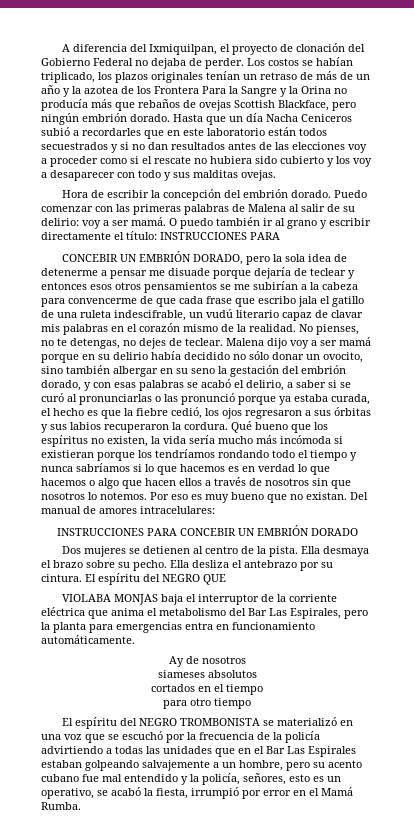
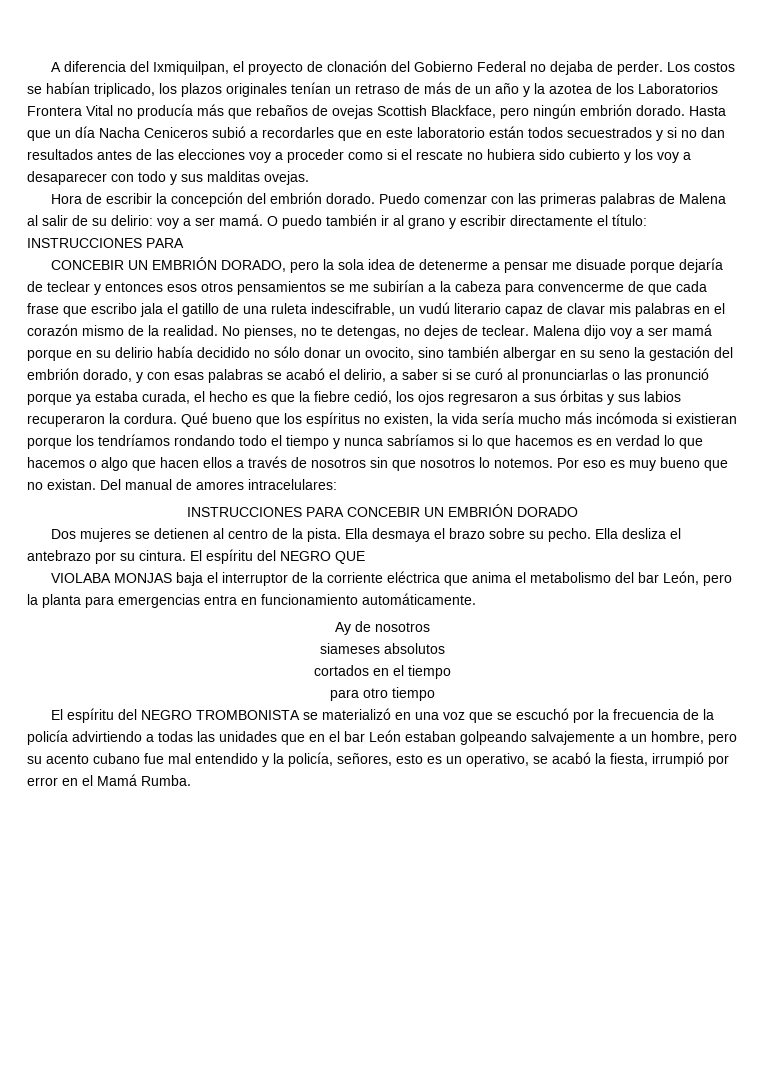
- Los costos se habían triplicado, los plazos originales tenían un retraso de más de un año y la azotea de los Frontera Para la Sangre y la Orina no producía más que rebaños de ovejas Scottish Blackface, pero ningún embrión dorado.
+ Los costos se habían triplicado, los plazos originales tenían un retraso de más de un año y la azotea de los Laboratorios Frontera Vital no producía más que rebaños de ovejas Scottish Blackface, pero ningún embrión dorado.
- VIOLABA MONJAS baja el interruptor de la corriente eléctrica que anima el metabolismo del Bar Las Espirales, pero la planta para emergencias entra en funcionamiento automáticamente.
+ VIOLABA MONJAS baja el interruptor de la corriente eléctrica que anima el metabolismo del bar León, pero la planta para emergencias entra en funcionamiento automáticamente.
- El espíritu del NEGRO TROMBONISTA se materializó en una voz que se escuchó por la frecuencia de la policía advirtiendo a todas las unidades que en el Bar Las Espirales estaban golpeando salvajemente a un hombre, pero su acento cubano fue mal entendido y la policía, señores, esto es un operativo, se acabó la fiesta, irrumpió por error en el Mamá Rumba.
+ El espíritu del NEGRO TROMBONISTA se materializó en una voz que se escuchó por la frecuencia de la policía advirtiendo a todas las unidades que en el bar León estaban golpeando salvajemente a un hombre, pero su acento cubano fue mal entendido y la policía, señores, esto es un operativo, se acabó la fiesta, irrumpió por error en el Mamá Rumba.

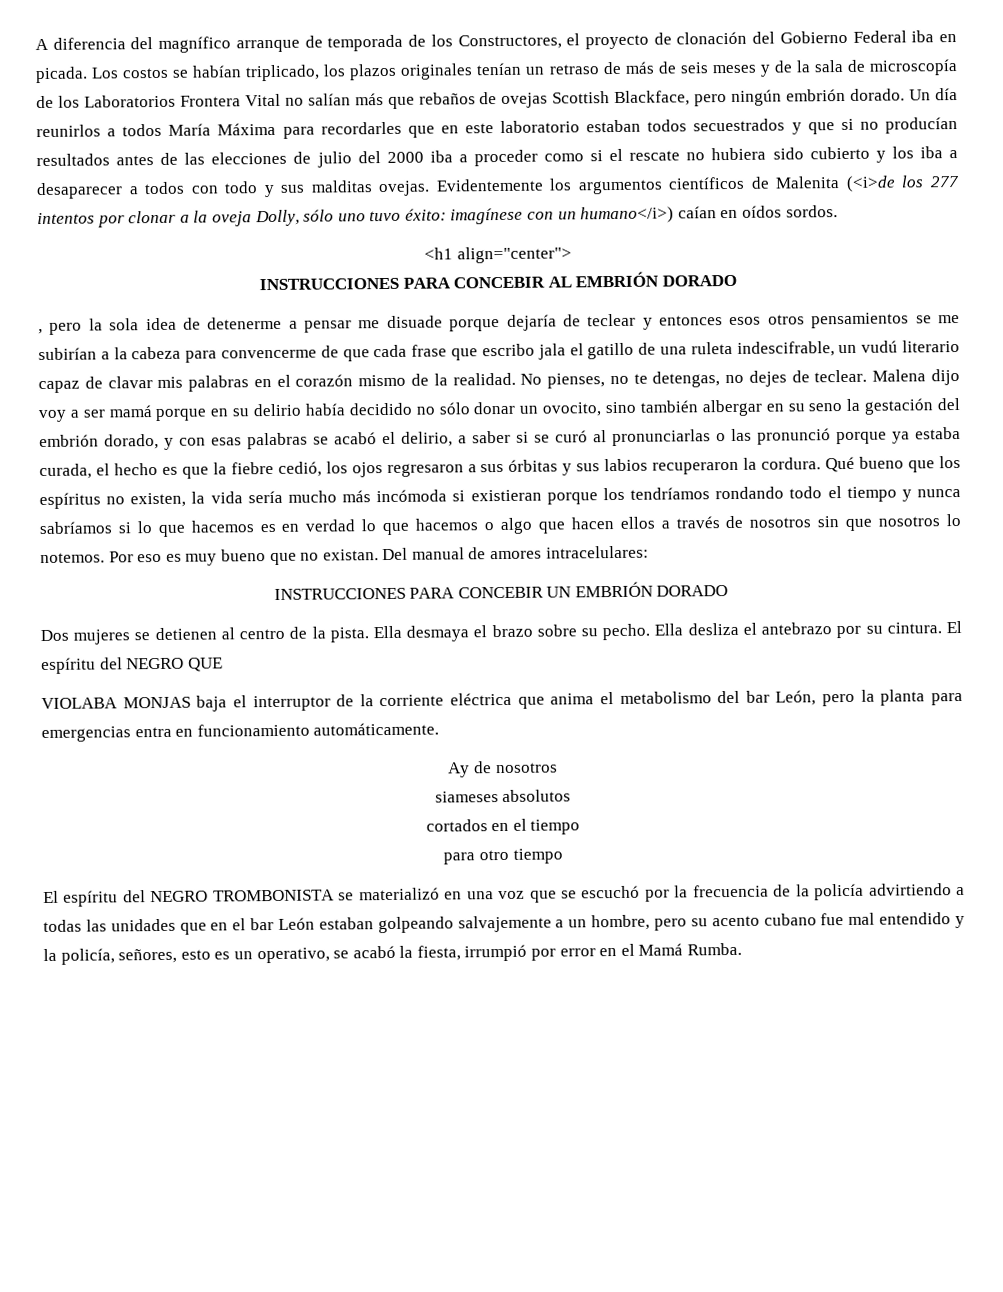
- A diferencia del Ixmiquilpan, el proyecto de clonación del Gobierno Federal no dejaba de perder.
+ A diferencia del magnífico arranque de temporada de los Constructores, el proyecto de clonación del Gobierno Federal iba en picada.
- Los costos se habían triplicado, los plazos originales tenían un retraso de más de un año y la azotea de los Laboratorios Frontera Vital no producía más que rebaños de ovejas Scottish Blackface, pero ningún embrión dorado.
+ Los costos se habían triplicado, los plazos originales tenían un retraso de más de seis meses y de la sala de microscopía de los Laboratorios Frontera Vital no salían más que rebaños de ovejas Scottish Blackface, pero ningún embrión dorado.
- Hasta que un día Nacha Ceniceros subió a recordarles que en este laboratorio están todos secuestrados y si no dan resultados antes de las elecciones voy a proceder como si el rescate no hubiera sido cubierto y los voy a desaparecer con todo y sus malditas ovejas.
- Hora de escribir la concepción del embrión dorado. Puedo comenzar con las primeras palabras de Malena al salir de su delirio: voy a ser mamá. O puedo también ir al grano y escribir directamente el título: INSTRUCCIONES PARA
- CONCEBIR UN EMBRIÓN DORADO, pero la sola idea de detenerme a pensar me disuade porque dejaría de teclear y entonces esos otros pensamientos se me subirían a la cabeza para convencerme de que cada frase que escribo jala el gatillo de una ruleta indescifrable, un vudú literario capaz de clavar mis palabras en el corazón mismo de la realidad.
+ Un día reunirlos a todos María Máxima para recordarles que en este laboratorio estaban todos secuestrados y que si no producían resultados antes de las elecciones de julio del 2000 iba a proceder como si el rescate no hubiera sido cubierto y los iba a desaparecer a todos con todo y sus malditas ovejas. Evidentemente los argumentos científicos de Malenita (<i>de los 277 intentos por clonar a la oveja Dolly, sólo uno tuvo éxito: imagínese con un humano</i>) caían en oídos sordos.
+ <h1 align="center">
+ INSTRUCCIONES PARA CONCEBIR AL EMBRIÓN DORADO
+ , pero la sola idea de detenerme a pensar me disuade porque dejaría de teclear y entonces esos otros pensamientos se me subirían a la cabeza para convencerme de que cada frase que escribo jala el gatillo de una ruleta indescifrable, un vudú literario capaz de clavar mis palabras en el corazón mismo de la realidad.

